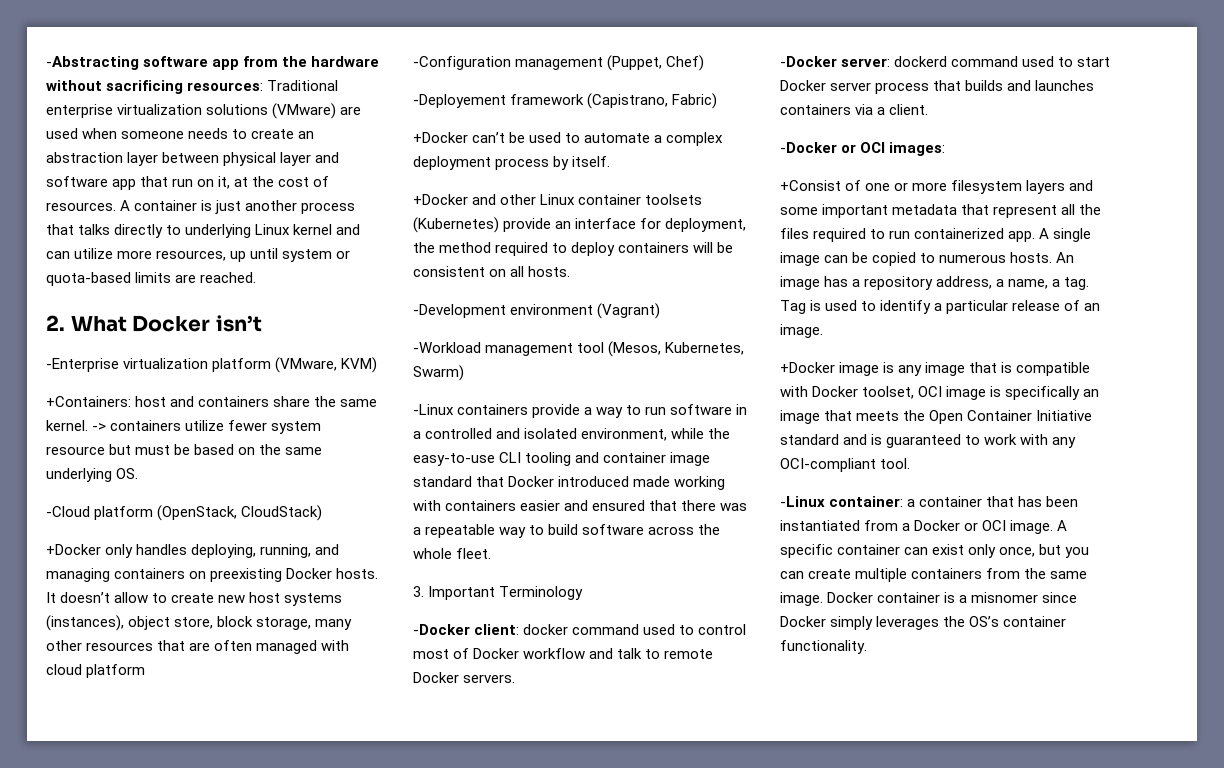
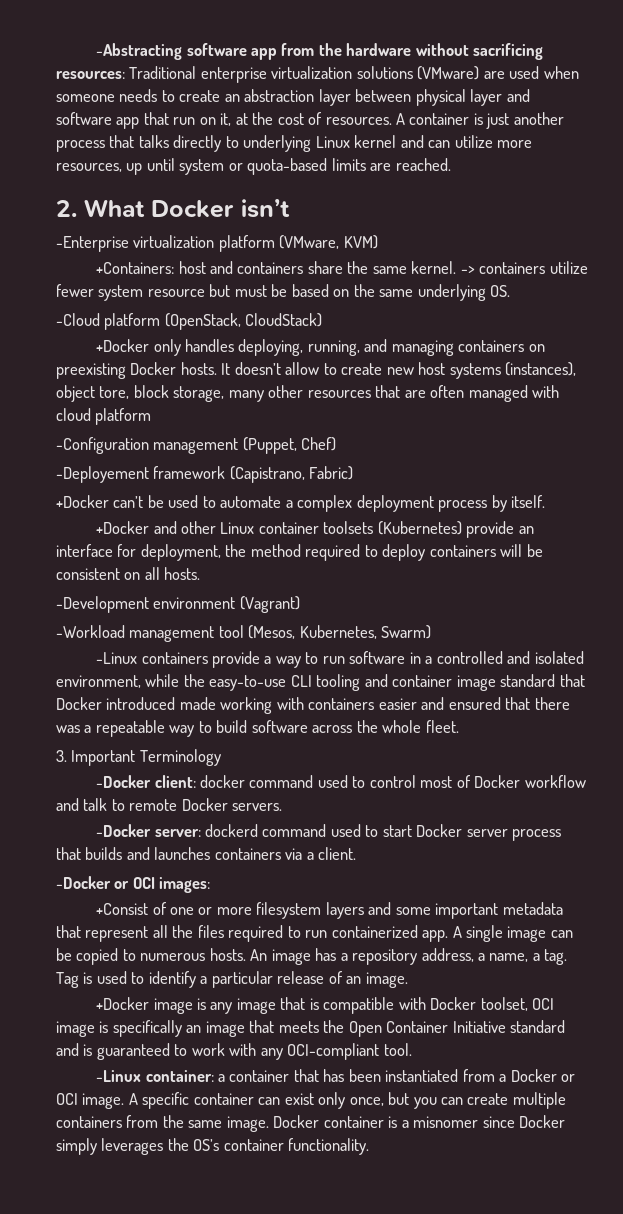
- It doesn’t allow to create new host systems (instances), object store, block storage, many other resources that are often managed with cloud platform
+ It doesn’t allow to create new host systems (instances), object tore, block storage, many other resources that are often managed with cloud platform

